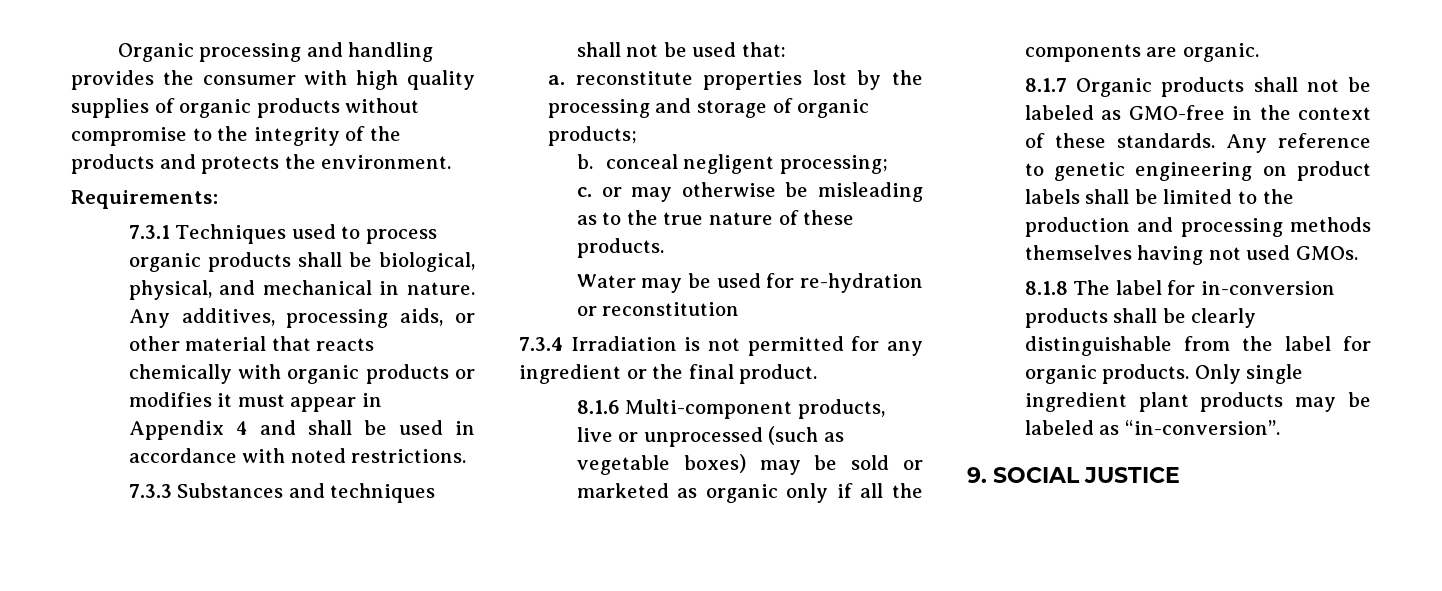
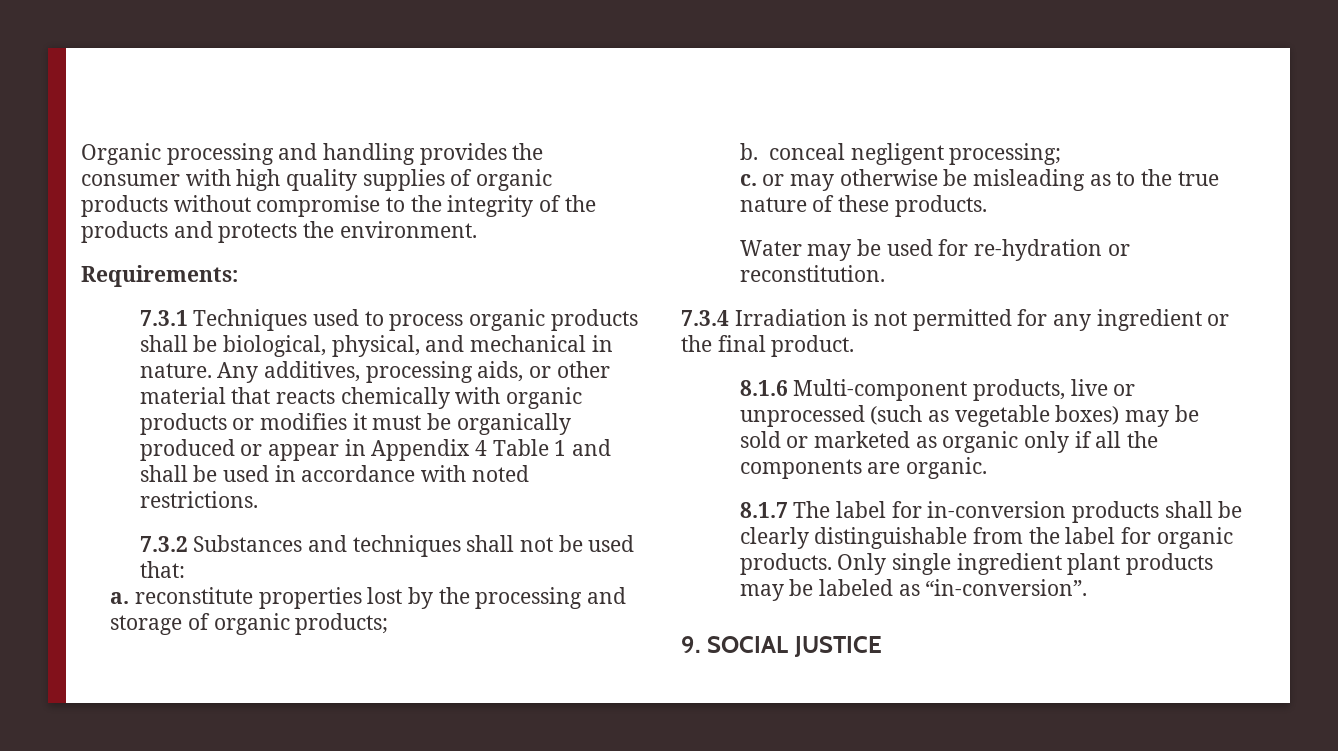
- Any additives, processing aids, or other material that reacts chemically with organic products or modifies it must appear in Appendix 4 and shall be used in accordance with noted restrictions.
+ Any additives, processing aids, or other material that reacts chemically with organic products or modifies it must be organically produced or appear in Appendix 4 Table 1 and shall be used in accordance with noted restrictions.
- 7.3.3 Substances and techniques shall not be used that:
+ 7.3.2 Substances and techniques shall not be used that:
- Water may be used for re-hydration or reconstitution
+ Water may be used for re-hydration or reconstitution.
- 8.1.7 Organic products shall not be labeled as GMO-free in the context of these standards. Any reference to genetic engineering on product labels shall be limited to the production and processing methods themselves having not used GMOs.
- 8.1.8 The label for in-conversion products shall be clearly distinguishable from the label for organic products.
+ 8.1.7 The label for in-conversion products shall be clearly distinguishable from the label for organic products.

